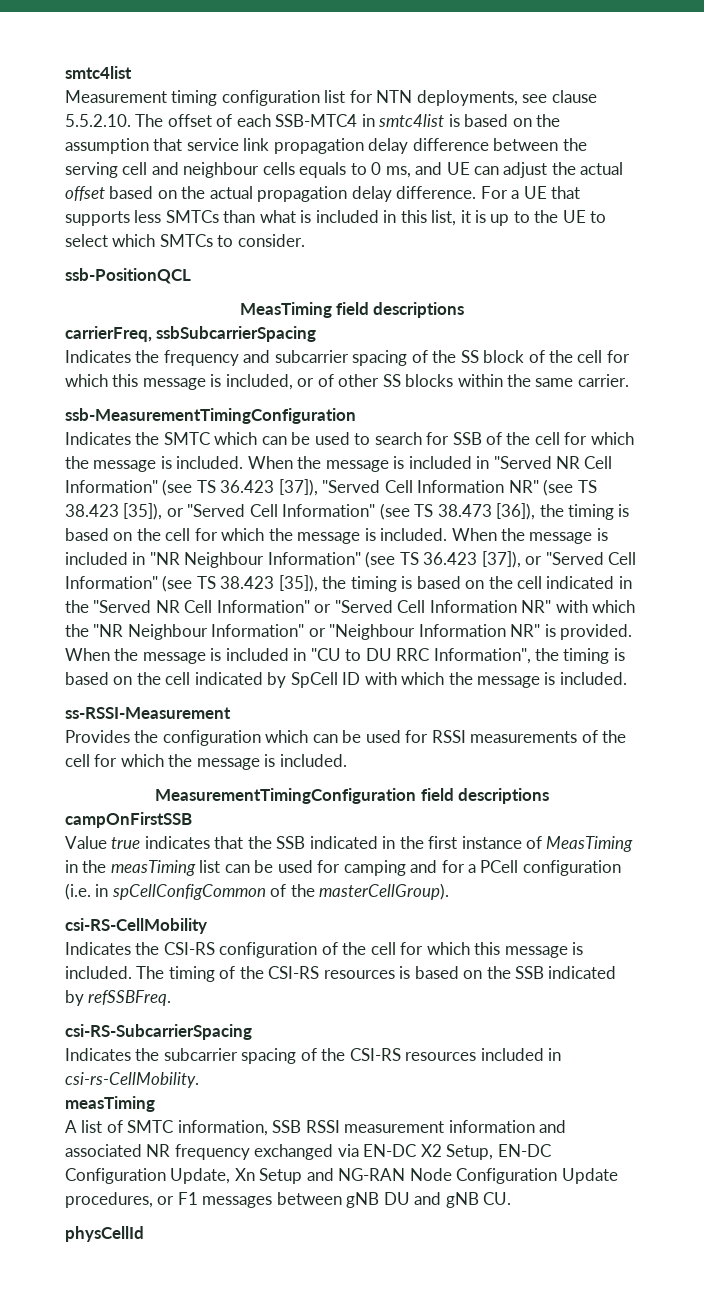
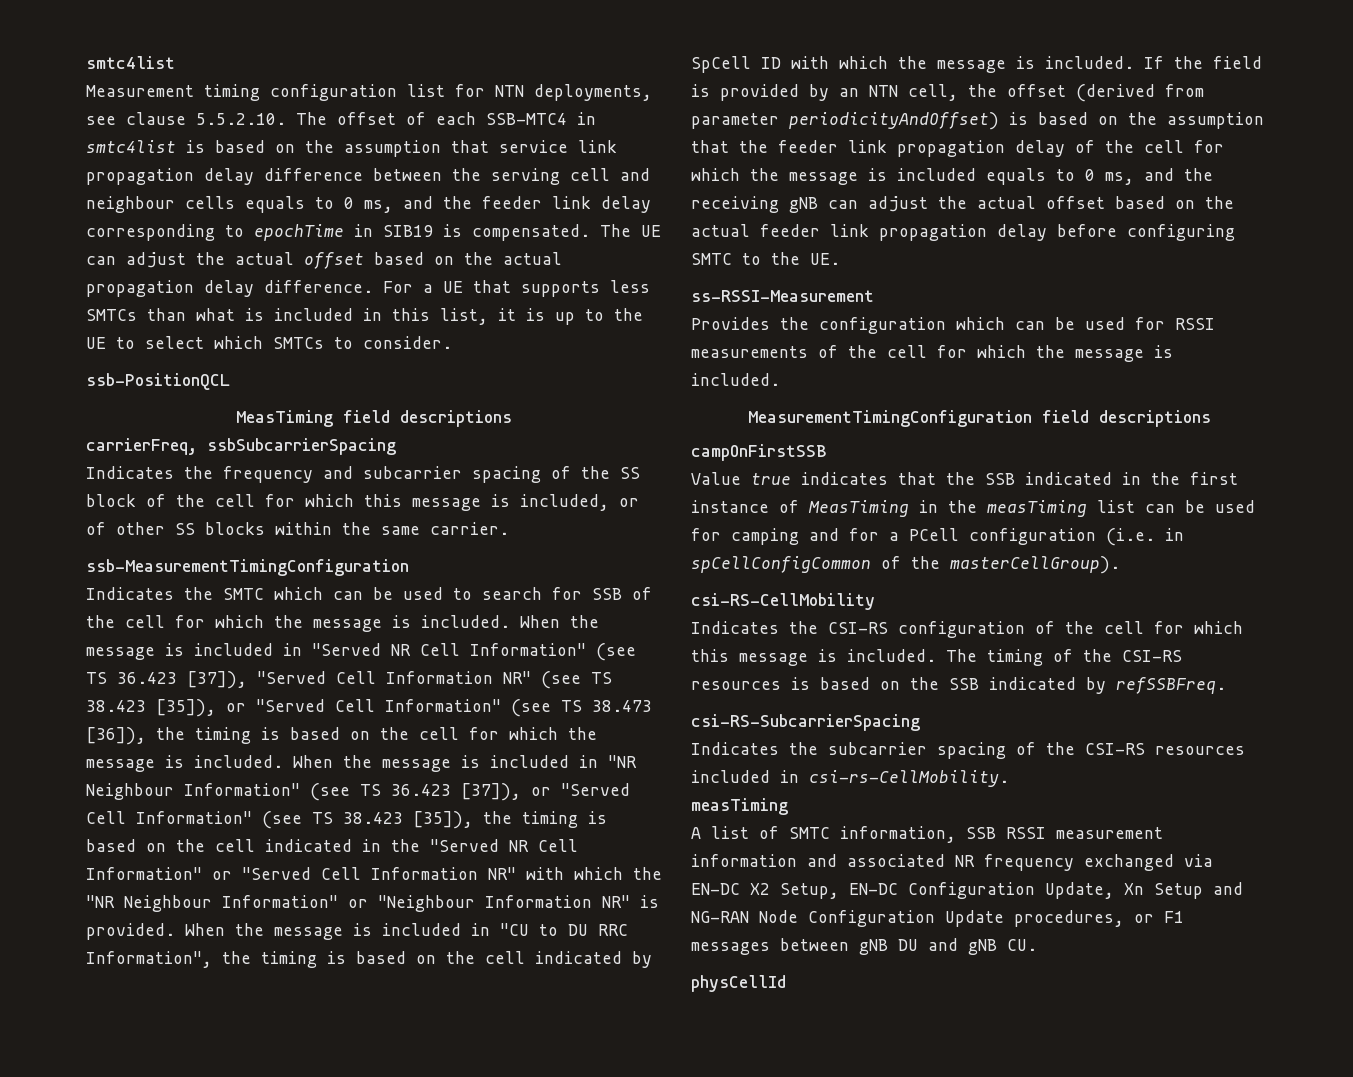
- Measurement timing configuration list for NTN deployments, see clause 5.5.2.10. The offset of each SSB-MTC4 in smtc4list is based on the assumption that service link propagation delay difference between the serving cell and neighbour cells equals to 0 ms, and UE can adjust the actual offset based on the actual propagation delay difference.
+ Measurement timing configuration list for NTN deployments, see clause 5.5.2.10. The offset of each SSB-MTC4 in smtc4list is based on the assumption that service link propagation delay difference between the serving cell and neighbour cells equals to 0 ms, and the feeder link delay corresponding to epochTime in SIB19 is compensated. The UE can adjust the actual offset based on the actual propagation delay difference.
+ If the field is provided by an NTN cell, the offset (derived from parameter periodicityAndOffset) is based on the assumption that the feeder link propagation delay of the cell for which the message is included equals to 0 ms, and the receiving gNB can adjust the actual offset based on the actual feeder link propagation delay before configuring SMTC to the UE.

